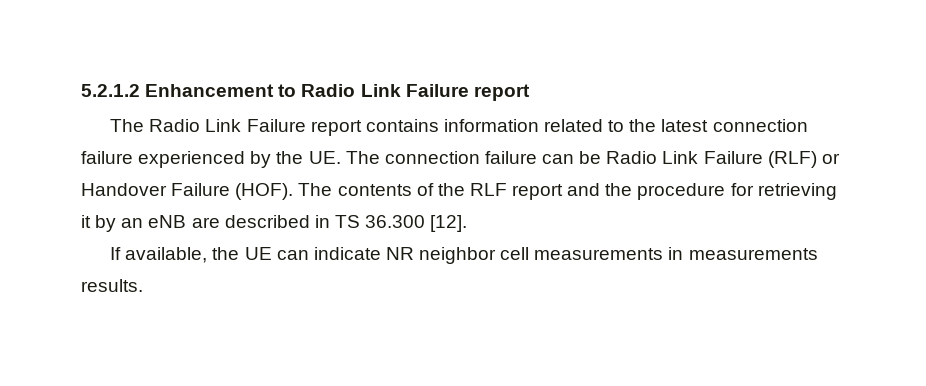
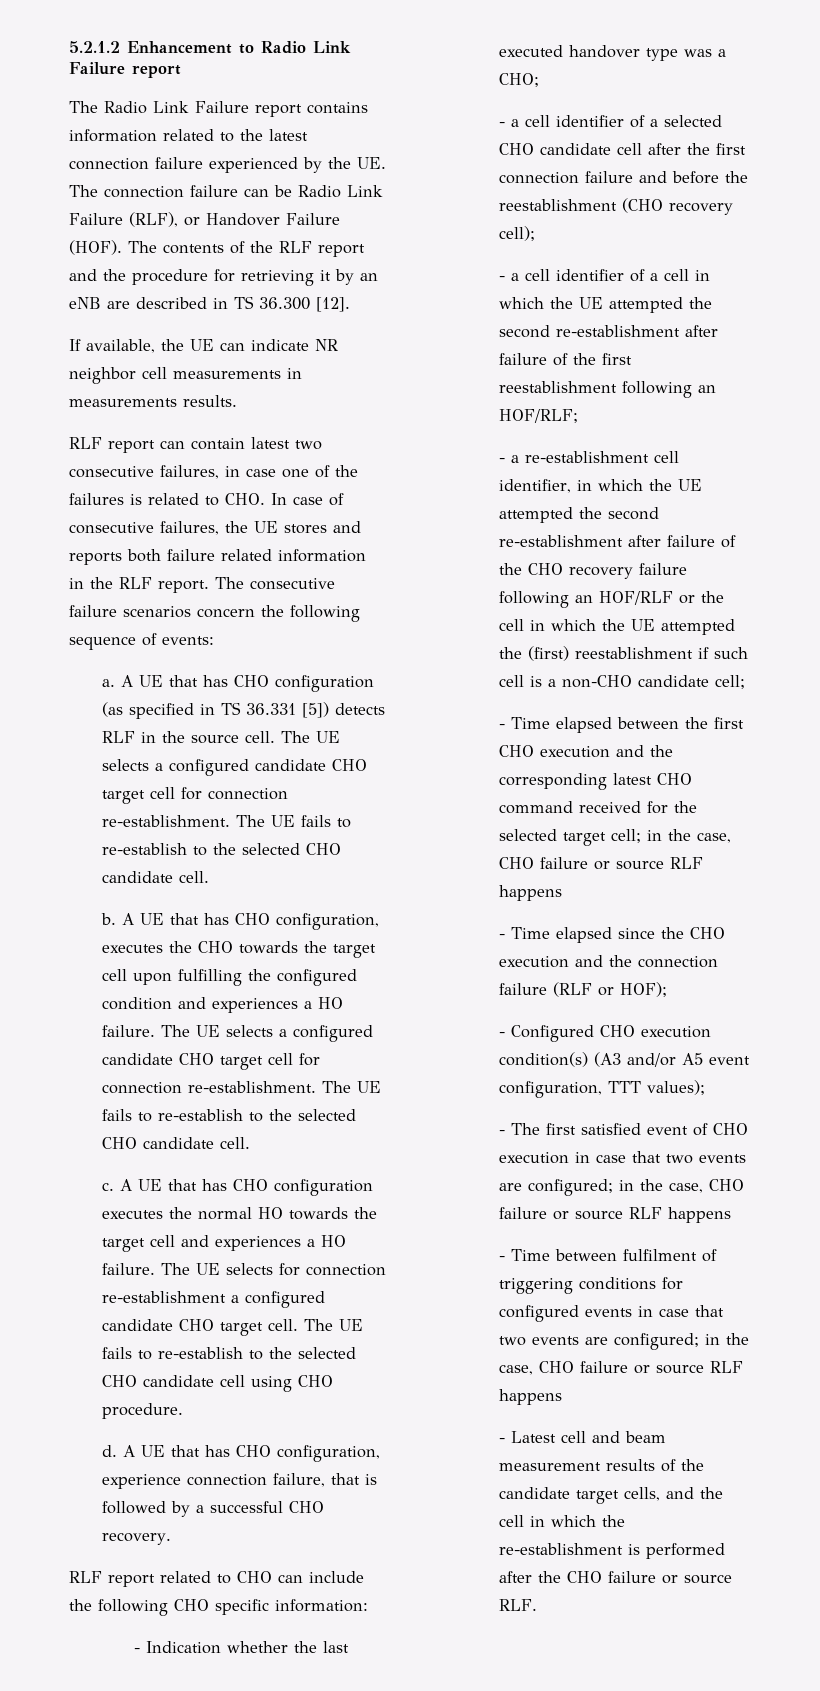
- The Radio Link Failure report contains information related to the latest connection failure experienced by the UE. The connection failure can be Radio Link Failure (RLF) or Handover Failure (HOF).
+ The Radio Link Failure report contains information related to the latest connection failure experienced by the UE. The connection failure can be Radio Link Failure (RLF), or Handover Failure (HOF).
+ RLF report can contain latest two consecutive failures, in case one of the failures is related to CHO. In case of consecutive failures, the UE stores and reports both failure related information in the RLF report. The consecutive failure scenarios concern the following sequence of events:
+ a. A UE that has CHO configuration (as specified in TS 36.331 [5]) detects RLF in the source cell. The UE selects a configured candidate CHO target cell for connection re-establishment. The UE fails to re-establish to the selected CHO candidate cell.
+ b. A UE that has CHO configuration, executes the CHO towards the target cell upon fulfilling the configured condition and experiences a HO failure. The UE selects a configured candidate CHO target cell for connection re-establishment. The UE fails to re-establish to the selected CHO candidate cell.
+ c. A UE that has CHO configuration executes the normal HO towards the target cell and experiences a HO failure. The UE selects for connection re-establishment a configured candidate CHO target cell. The UE fails to re-establish to the selected CHO candidate cell using CHO procedure.
+ d. A UE that has CHO configuration, experience connection failure, that is followed by a successful CHO recovery.
+ RLF report related to CHO can include the following CHO specific information:
+ - Indication whether the last executed handover type was a CHO;
+ - a cell identifier of a selected CHO candidate cell after the first connection failure and before the reestablishment (CHO recovery cell);
+ - a cell identifier of a cell in which the UE attempted the second re-establishment after failure of the first reestablishment following an HOF/RLF;
+ - a re-establishment cell identifier, in which the UE attempted the second re-establishment after failure of the CHO recovery failure following an HOF/RLF or the cell in which the UE attempted the (first) reestablishment if such cell is a non-CHO candidate cell;
+ - Time elapsed between the first CHO execution and the corresponding latest CHO command received for the selected target cell; in the case, CHO failure or source RLF happens
+ - Time elapsed since the CHO execution and the connection failure (RLF or HOF);
+ - Configured CHO execution condition(s) (A3 and/or A5 event configuration, TTT values);
+ - The first satisfied event of CHO execution in case that two events are configured; in the case, CHO failure or source RLF happens
+ - Time between fulfilment of triggering conditions for configured events in case that two events are configured; in the case, CHO failure or source RLF happens
+ - Latest cell and beam measurement results of the candidate target cells, and the cell in which the re-establishment is performed after the CHO failure or source RLF.

